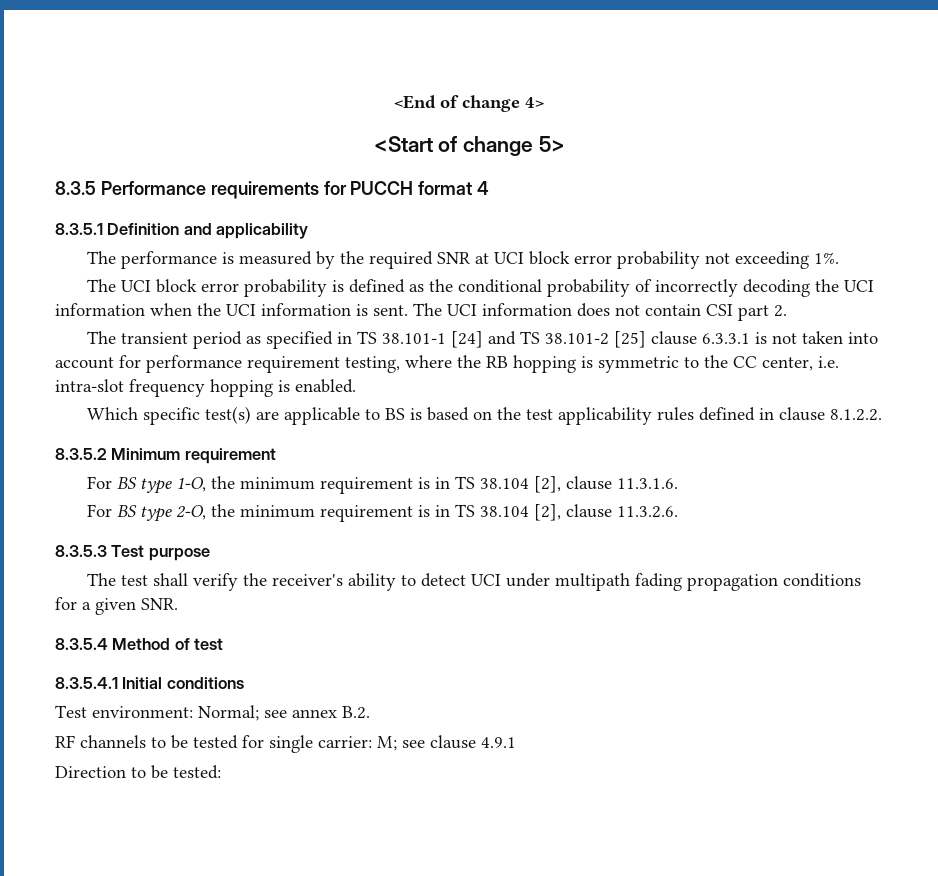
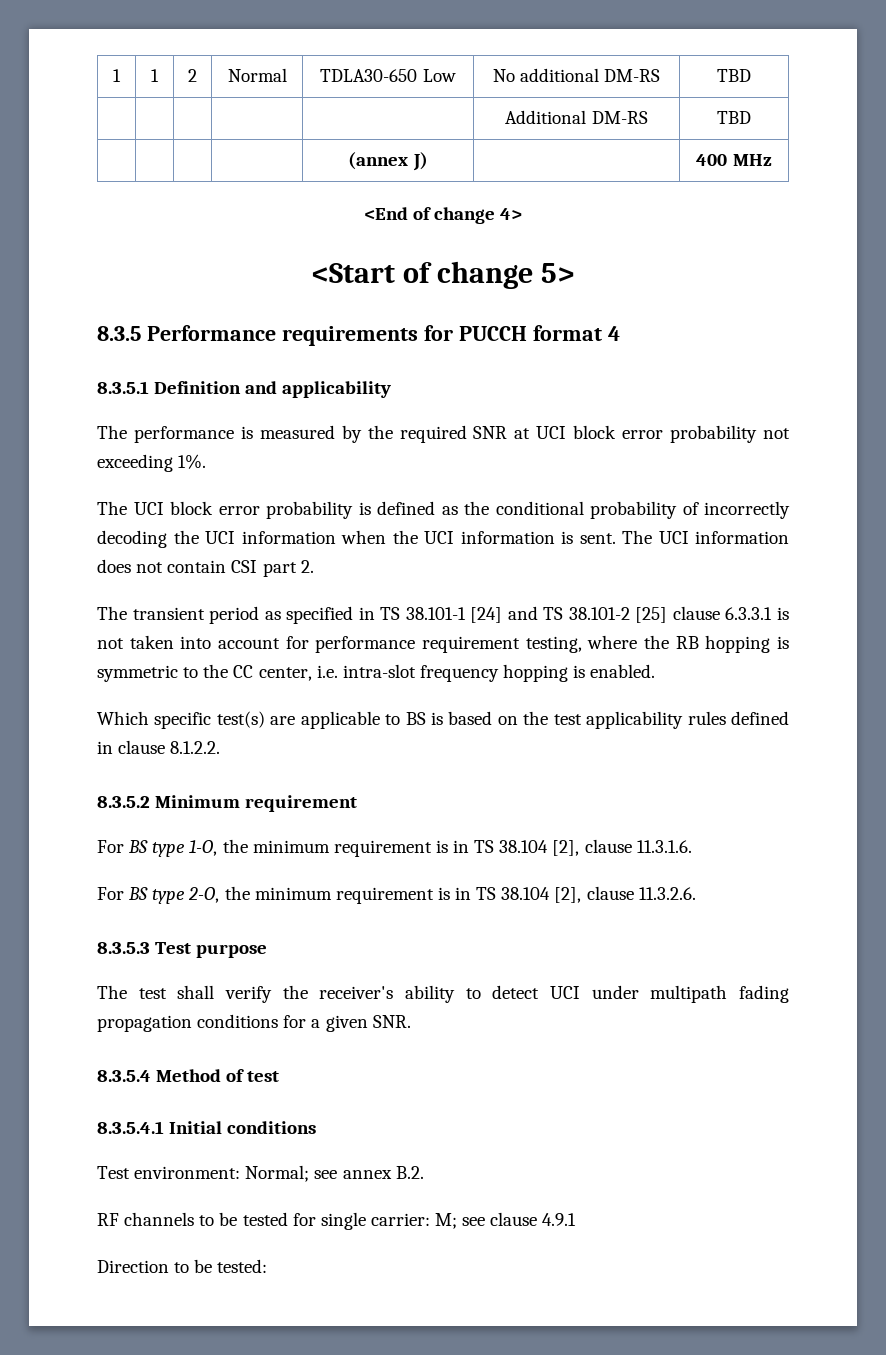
+ 1 | 1 | 2 | Normal | TDLA30-650 Low | No additional DM-RS | TBD
+ | | | | | Additional DM-RS | TBD
+ | | | | (annex J) | | 400 MHz

